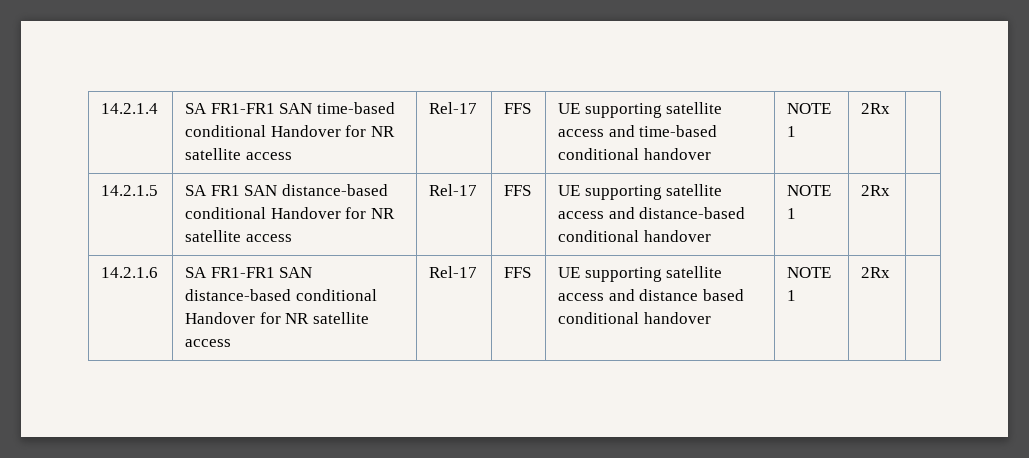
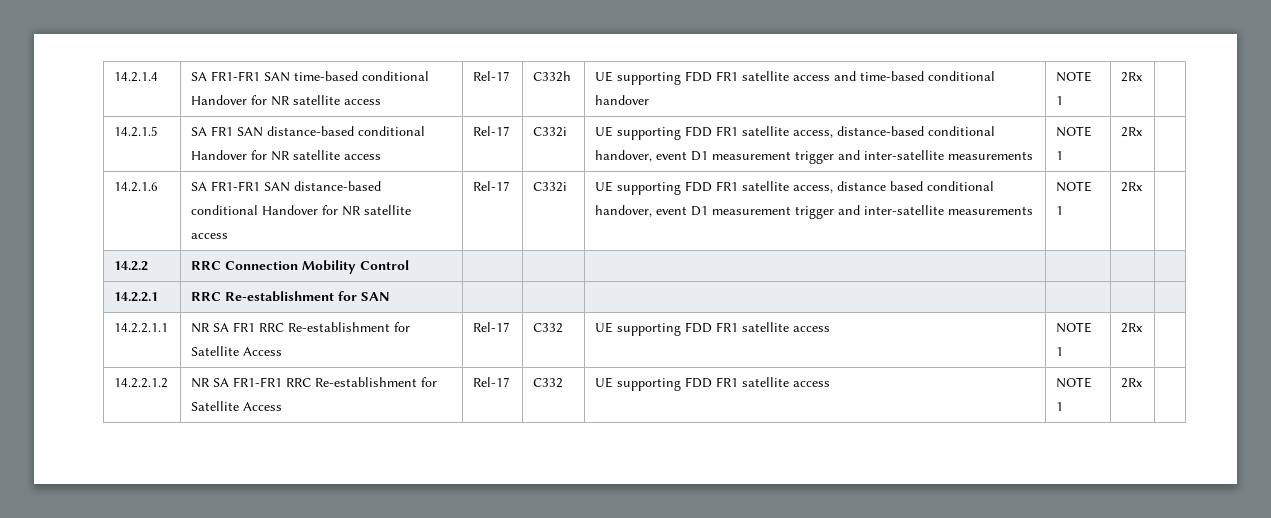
- 14.2.1.4 | SA FR1-FR1 SAN time-based conditional Handover for NR satellite access | Rel-17 | FFS | UE supporting satellite access and time-based conditional handover | NOTE 1 | 2Rx |
+ 14.2.1.4 | SA FR1-FR1 SAN time-based conditional Handover for NR satellite access | Rel-17 | C332h | UE supporting FDD FR1 satellite access and time-based conditional handover | NOTE 1 | 2Rx |
- 14.2.1.5 | SA FR1 SAN distance-based conditional Handover for NR satellite access | Rel-17 | FFS | UE supporting satellite access and distance-based conditional handover | NOTE 1 | 2Rx |
+ 14.2.1.5 | SA FR1 SAN distance-based conditional Handover for NR satellite access | Rel-17 | C332i | UE supporting FDD FR1 satellite access, distance-based conditional handover, event D1 measurement trigger and inter-satellite measurements | NOTE 1 | 2Rx |
- 14.2.1.6 | SA FR1-FR1 SAN distance-based conditional Handover for NR satellite access | Rel-17 | FFS | UE supporting satellite access and distance based conditional handover | NOTE 1 | 2Rx |
+ 14.2.1.6 | SA FR1-FR1 SAN distance-based conditional Handover for NR satellite access | Rel-17 | C332i | UE supporting FDD FR1 satellite access, distance based conditional handover, event D1 measurement trigger and inter-satellite measurements | NOTE 1 | 2Rx |
+ 14.2.2 | RRC Connection Mobility Control | | | | | |
+ 14.2.2.1 | RRC Re-establishment for SAN | | | | | |
+ 14.2.2.1.1 | NR SA FR1 RRC Re-establishment for Satellite Access | Rel-17 | C332 | UE supporting FDD FR1 satellite access | NOTE 1 | 2Rx |
+ 14.2.2.1.2 | NR SA FR1-FR1 RRC Re-establishment for Satellite Access | Rel-17 | C332 | UE supporting FDD FR1 satellite access | NOTE 1 | 2Rx |

